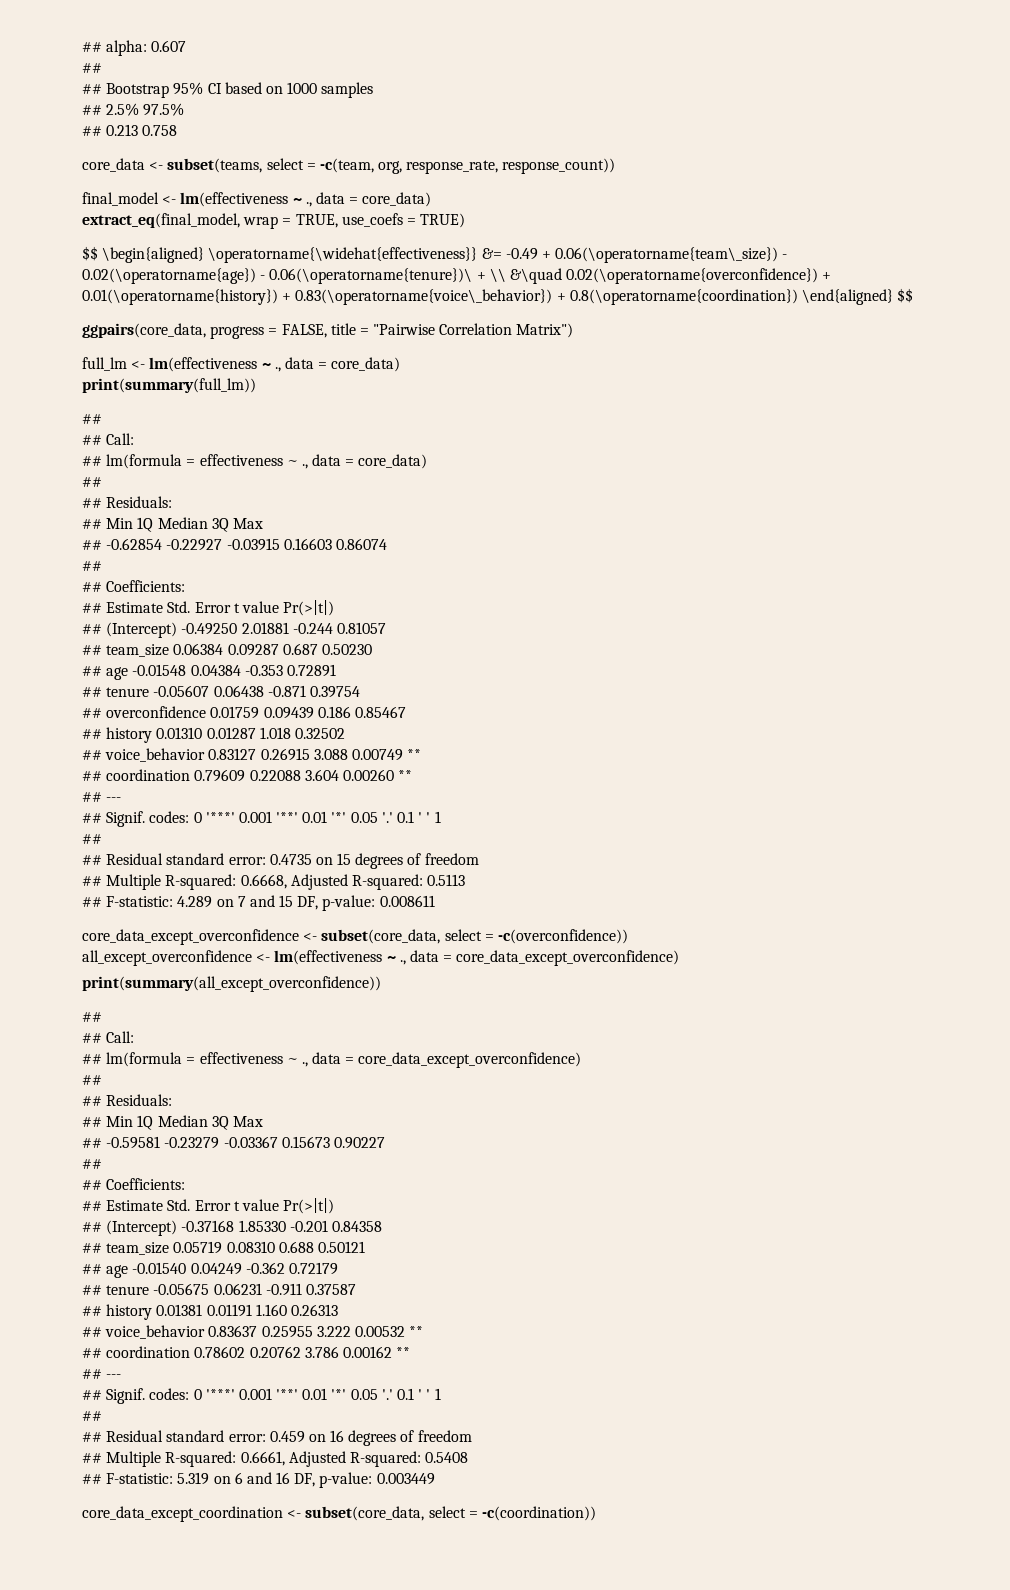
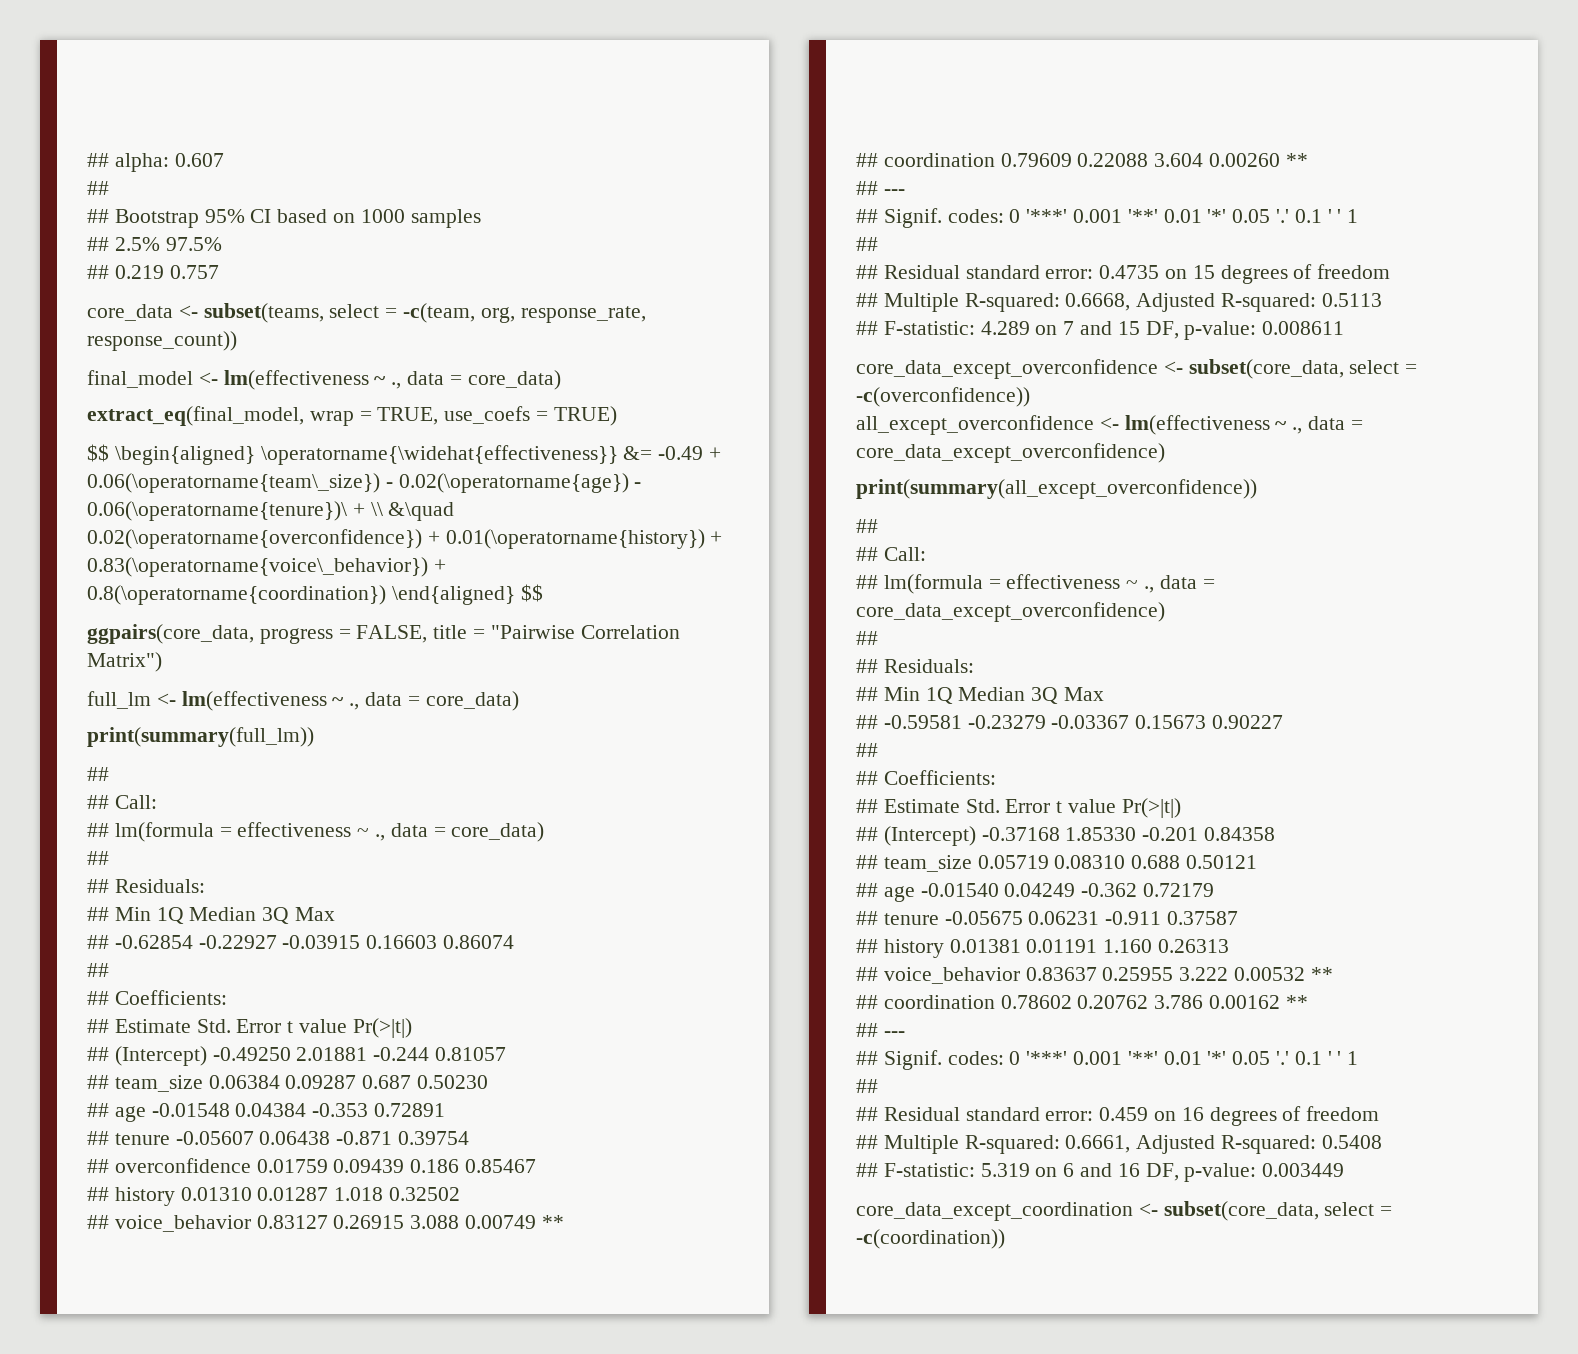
- ## 0.213 0.758
+ ## 0.219 0.757

